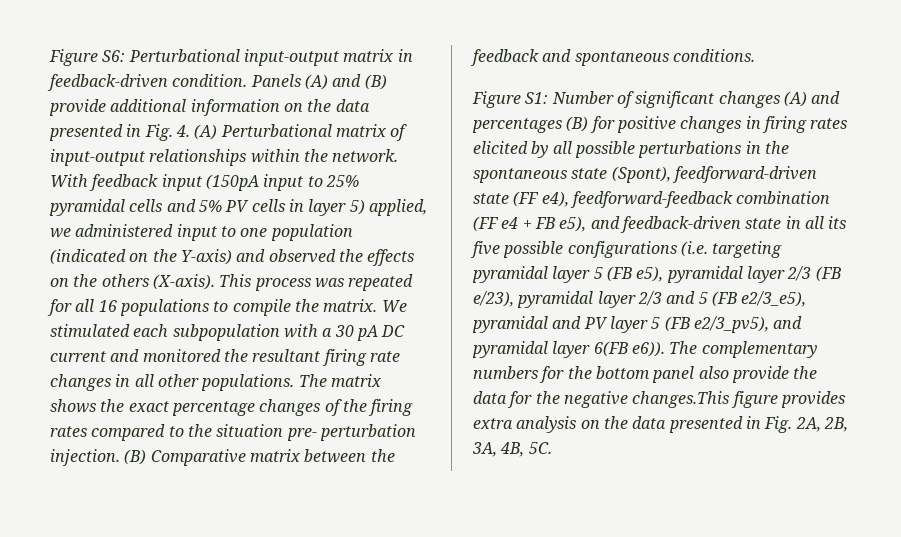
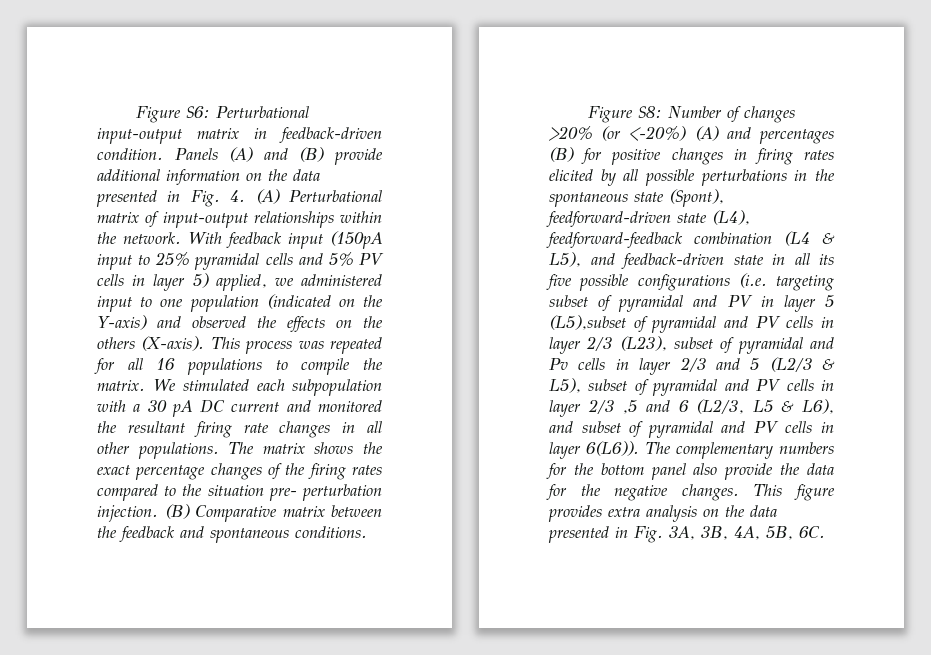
- Figure S1: Number of significant changes (A) and percentages (B) for positive changes in firing rates elicited by all possible perturbations in the spontaneous state (Spont), feedforward-driven state (FF e4), feedforward-feedback combination (FF e4 + FB e5), and feedback-driven state in all its five possible configurations (i.e. targeting pyramidal layer 5 (FB e5), pyramidal layer 2/3 (FB e/23), pyramidal layer 2/3 and 5 (FB e2/3_e5), pyramidal and PV layer 5 (FB e2/3_pv5), and pyramidal layer 6(FB e6)).
+ Figure S8: Number of changes >20% (or <-20%) (A) and percentages (B) for positive changes in firing rates elicited by all possible perturbations in the spontaneous state (Spont), feedforward-driven state (L4), feedforward-feedback combination (L4 & L5), and feedback-driven state in all its five possible configurations (i.e. targeting subset of pyramidal and PV in layer 5 (L5),subset of pyramidal and PV cells in layer 2/3 (L23), subset of pyramidal and Pv cells in layer 2/3 and 5 (L2/3 & L5), subset of pyramidal and PV cells in layer 2/3 ,5 and 6 (L2/3, L5 & L6), and subset of pyramidal and PV cells in layer 6(L6)).
- The complementary numbers for the bottom panel also provide the data for the negative changes.This figure provides extra analysis on the data presented in Fig. 2A, 2B, 3A, 4B, 5C.
+ The complementary numbers for the bottom panel also provide the data for the negative changes. This figure provides extra analysis on the data presented in Fig. 3A, 3B, 4A, 5B, 6C.

